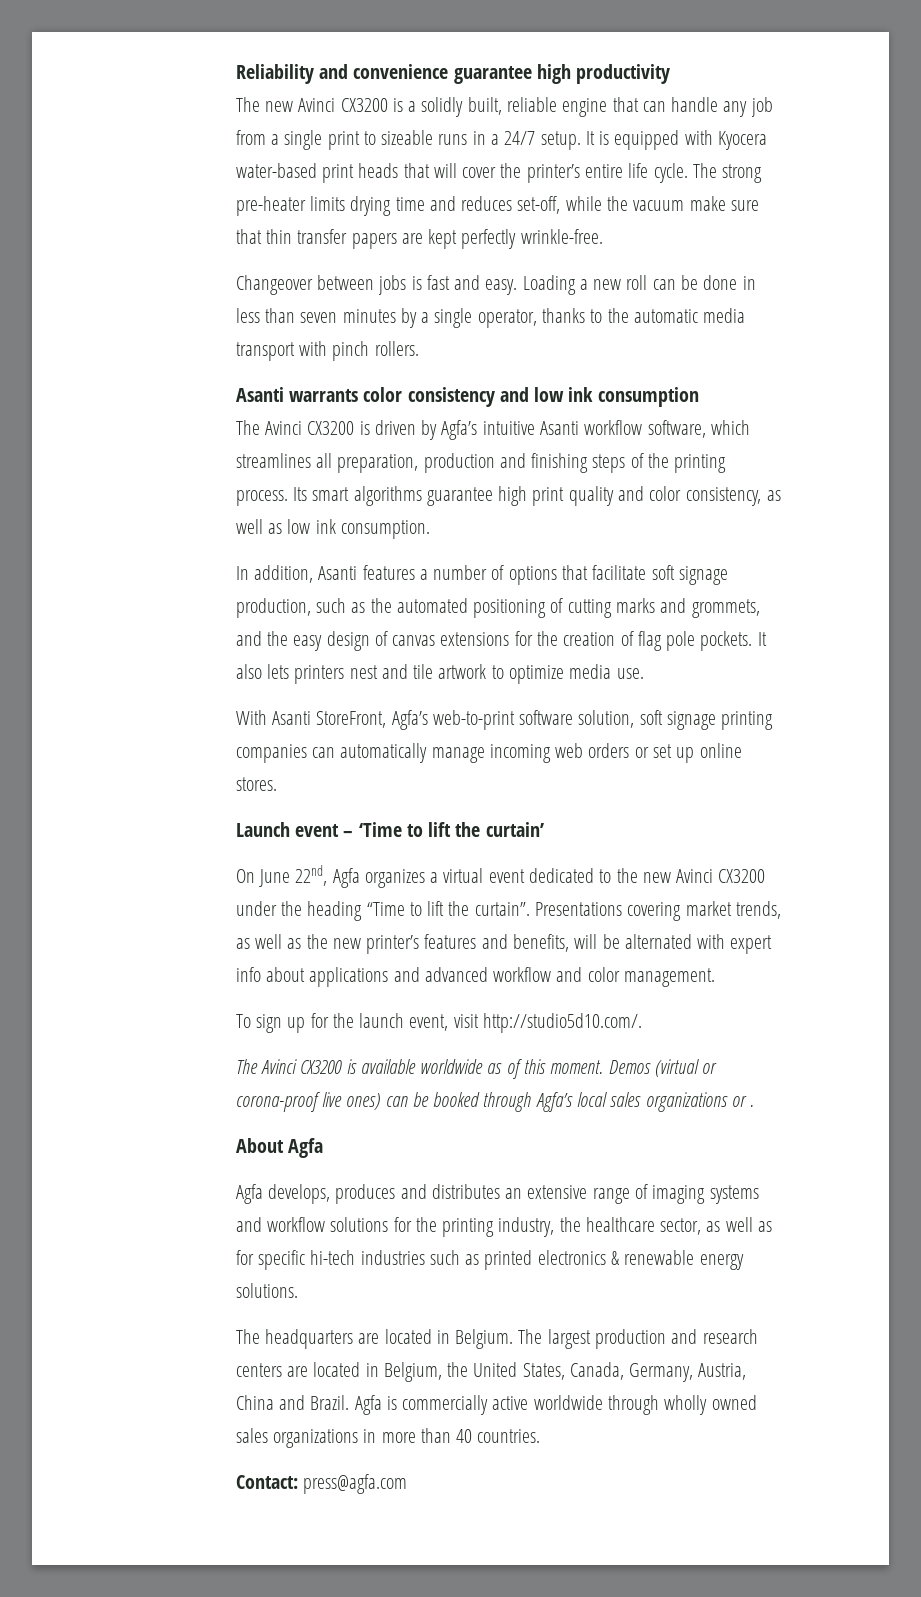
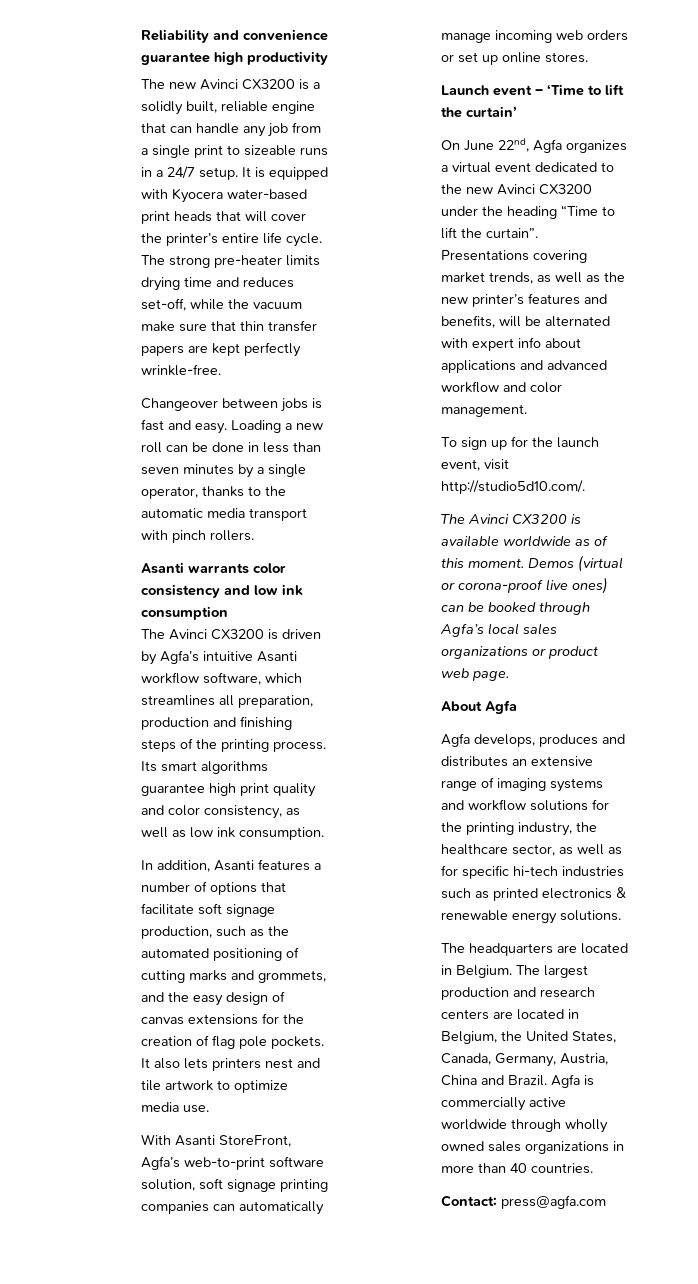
- Demos (virtual or corona-proof live ones) can be booked through Agfa’s local sales organizations or .
+ Demos (virtual or corona-proof live ones) can be booked through Agfa’s local sales organizations or product web page.

